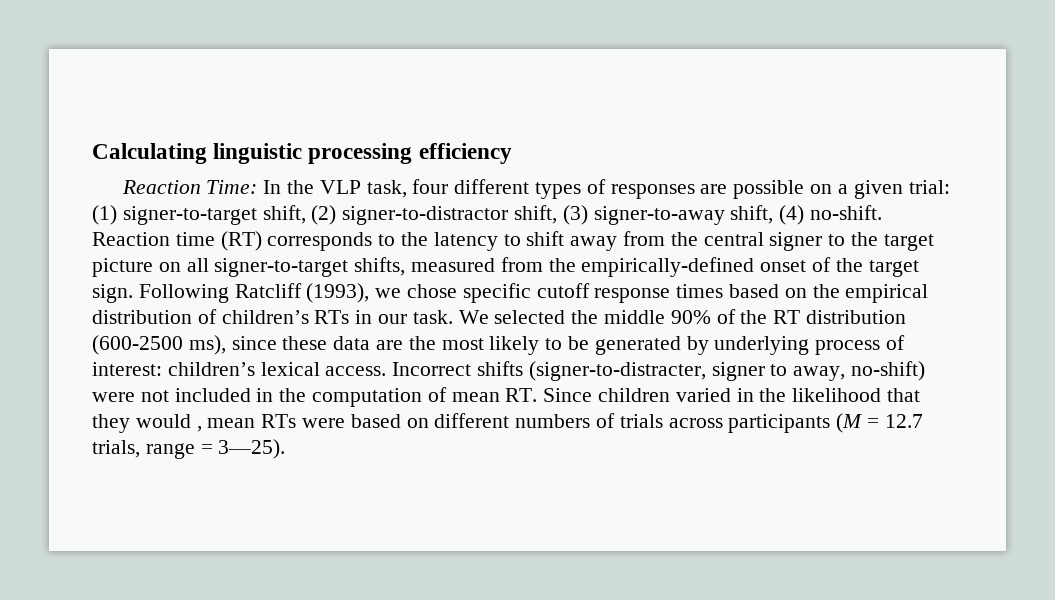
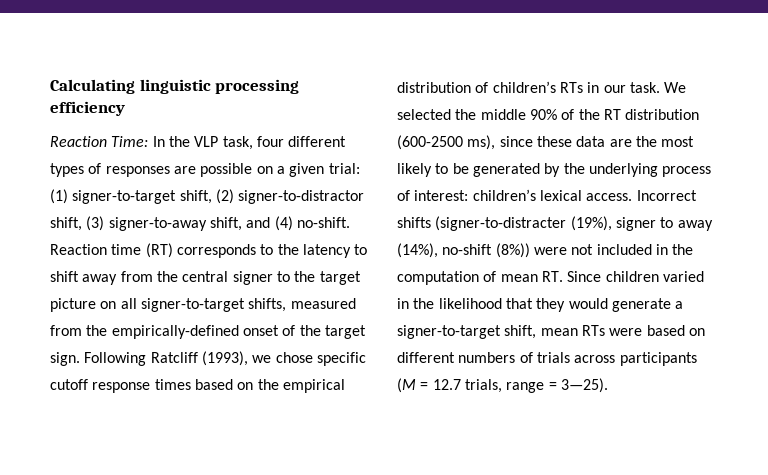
- Reaction Time: In the VLP task, four different types of responses are possible on a given trial: (1) signer-to-target shift, (2) signer-to-distractor shift, (3) signer-to-away shift, (4) no-shift.
+ Reaction Time: In the VLP task, four different types of responses are possible on a given trial: (1) signer-to-target shift, (2) signer-to-distractor shift, (3) signer-to-away shift, and (4) no-shift.
- We selected the middle 90% of the RT distribution (600-2500 ms), since these data are the most likely to be generated by underlying process of interest: children’s lexical access.
+ We selected the middle 90% of the RT distribution (600-2500 ms), since these data are the most likely to be generated by the underlying process of interest: children’s lexical access.
- Incorrect shifts (signer-to-distracter, signer to away, no-shift) were not included in the computation of mean RT. Since children varied in the likelihood that they would , mean RTs were based on different numbers of trials across participants (M = 12.7 trials, range = 3—25).
+ Incorrect shifts (signer-to-distracter (19%), signer to away (14%), no-shift (8%)) were not included in the computation of mean RT. Since children varied in the likelihood that they would generate a signer-to-target shift, mean RTs were based on different numbers of trials across participants (M = 12.7 trials, range = 3—25).

